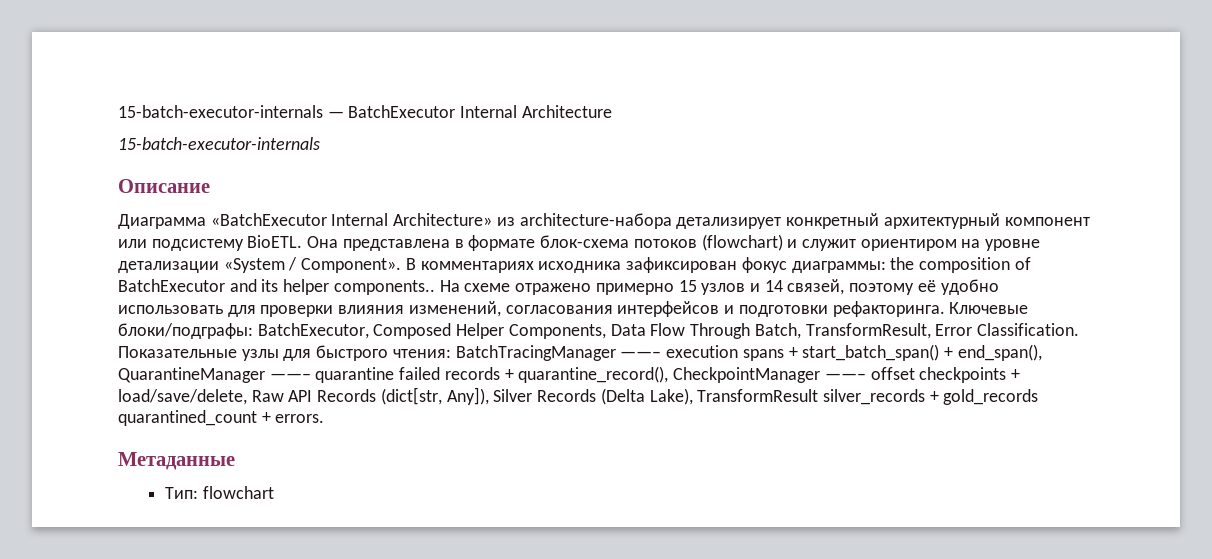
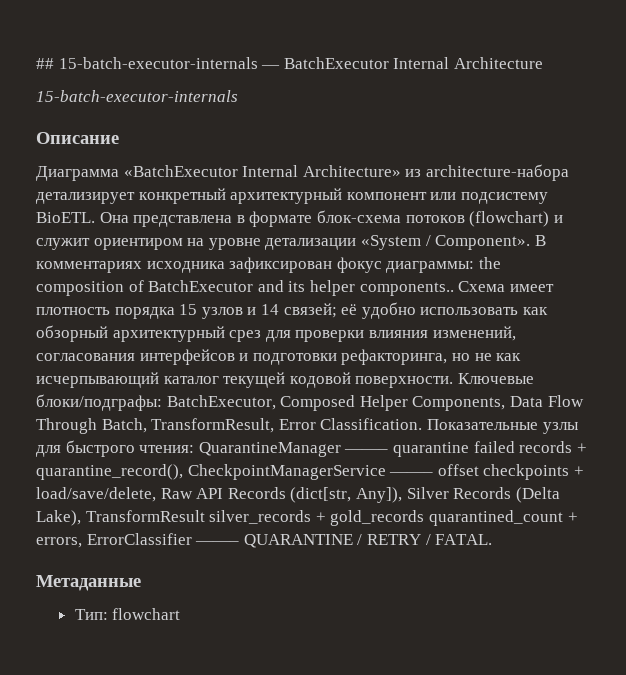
- 15-batch-executor-internals — BatchExecutor Internal Architecture
+ ## 15-batch-executor-internals — BatchExecutor Internal Architecture
- На схеме отражено примерно 15 узлов и 14 связей, поэтому её удобно использовать для проверки влияния изменений, согласования интерфейсов и подготовки рефакторинга.
+ Схема имеет плотность порядка 15 узлов и 14 связей; её удобно использовать как обзорный архитектурный срез для проверки влияния изменений, согласования интерфейсов и подготовки рефакторинга, но не как исчерпывающий каталог текущей кодовой поверхности.
- Показательные узлы для быстрого чтения: BatchTracingManager ——– execution spans + start_batch_span() + end_span(), QuarantineManager ——– quarantine failed records + quarantine_record(), CheckpointManager ——– offset checkpoints + load/save/delete, Raw API Records (dict[str, Any]), Silver Records (Delta Lake), TransformResult silver_records + gold_records quarantined_count + errors.
+ Показательные узлы для быстрого чтения: QuarantineManager ——– quarantine failed records + quarantine_record(), CheckpointManagerService ——– offset checkpoints + load/save/delete, Raw API Records (dict[str, Any]), Silver Records (Delta Lake), TransformResult silver_records + gold_records quarantined_count + errors, ErrorClassifier ——– QUARANTINE / RETRY / FATAL.

